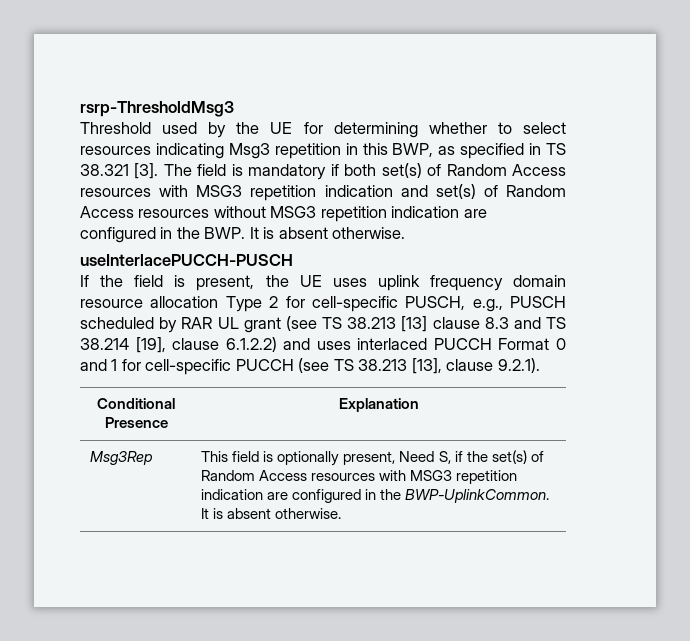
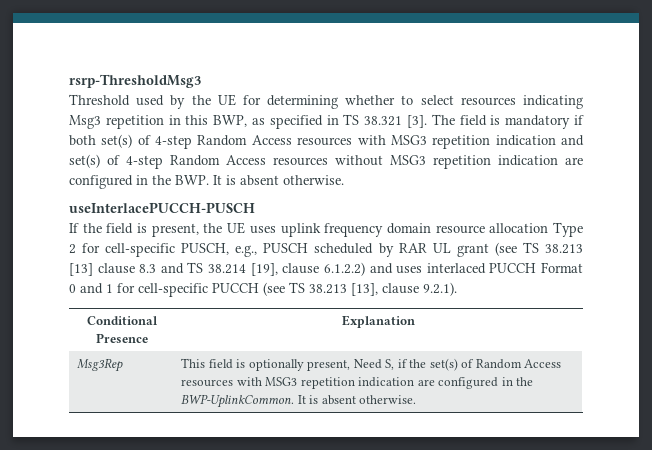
- The field is mandatory if both set(s) of Random Access resources with MSG3 repetition indication and set(s) of Random Access resources without MSG3 repetition indication are configured in the BWP. It is absent otherwise.
+ The field is mandatory if both set(s) of 4-step Random Access resources with MSG3 repetition indication and set(s) of 4-step Random Access resources without MSG3 repetition indication are configured in the BWP. It is absent otherwise.

